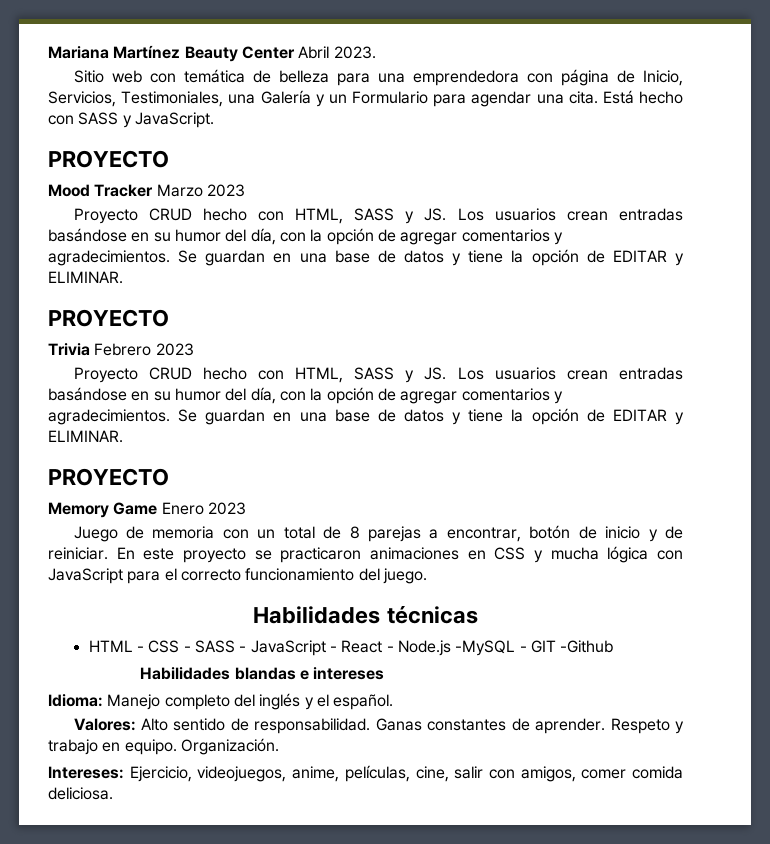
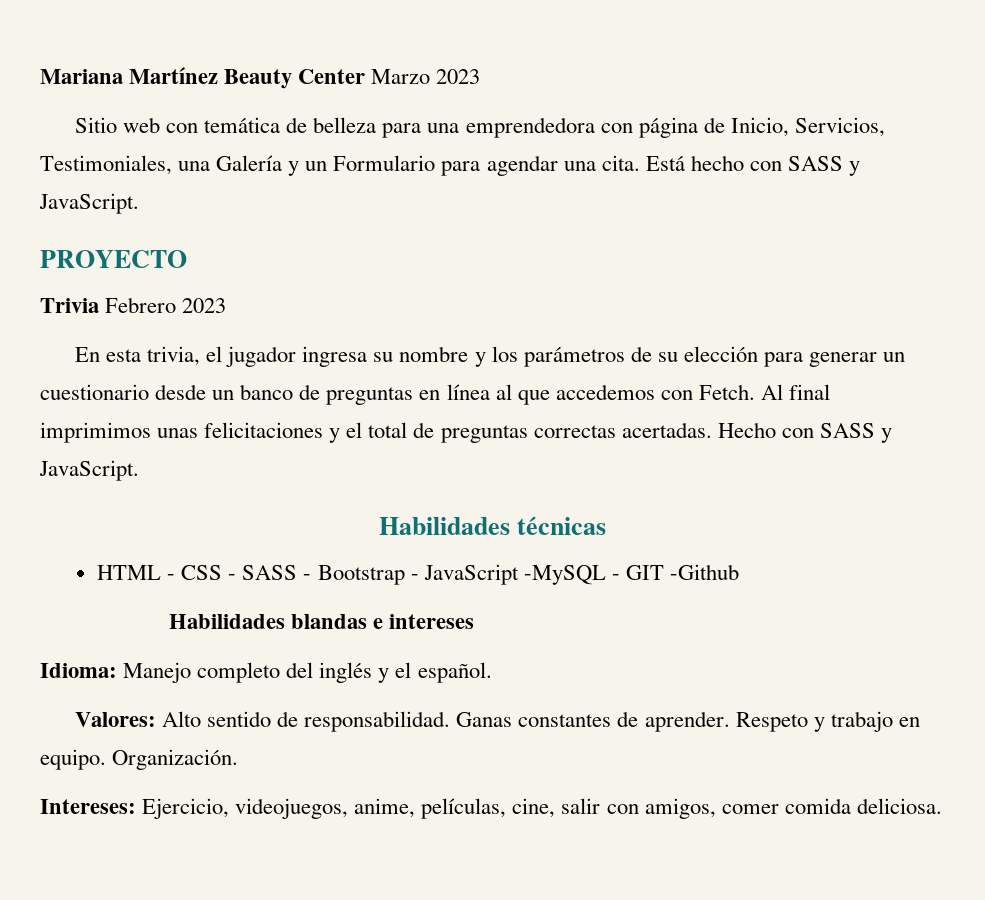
- Mariana Martínez Beauty Center Abril 2023.
+ Mariana Martínez Beauty Center Marzo 2023
- Mood Tracker Marzo 2023
- Proyecto CRUD hecho con HTML, SASS y JS. Los usuarios crean entradas basándose en su humor del día, con la opción de agregar comentarios y agradecimientos. Se guardan en una base de datos y tiene la opción de EDITAR y ELIMINAR.
- PROYECTO
  Trivia Febrero 2023
- Proyecto CRUD hecho con HTML, SASS y JS. Los usuarios crean entradas basándose en su humor del día, con la opción de agregar comentarios y agradecimientos. Se guardan en una base de datos y tiene la opción de EDITAR y ELIMINAR.
- PROYECTO
- Memory Game Enero 2023
- Juego de memoria con un total de 8 parejas a encontrar, botón de inicio y de reiniciar. En este proyecto se practicaron animaciones en CSS y mucha lógica con JavaScript para el correcto funcionamiento del juego.
+ En esta trivia, el jugador ingresa su nombre y los parámetros de su elección para generar un cuestionario desde un banco de preguntas en línea al que accedemos con Fetch. Al final imprimimos unas felicitaciones y el total de preguntas correctas acertadas. Hecho con SASS y JavaScript.
- HTML - CSS - SASS - JavaScript - React - Node.js -MySQL - GIT -Github
+ HTML - CSS - SASS - Bootstrap - JavaScript -MySQL - GIT -Github

